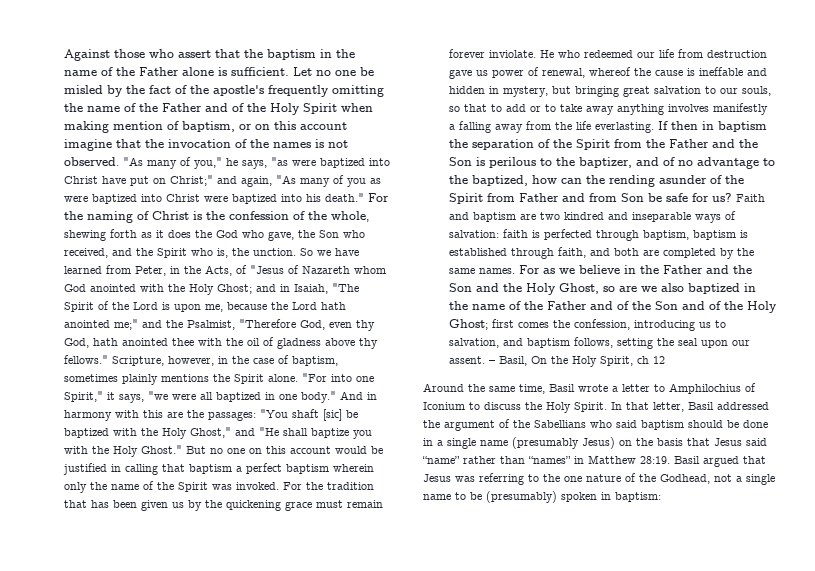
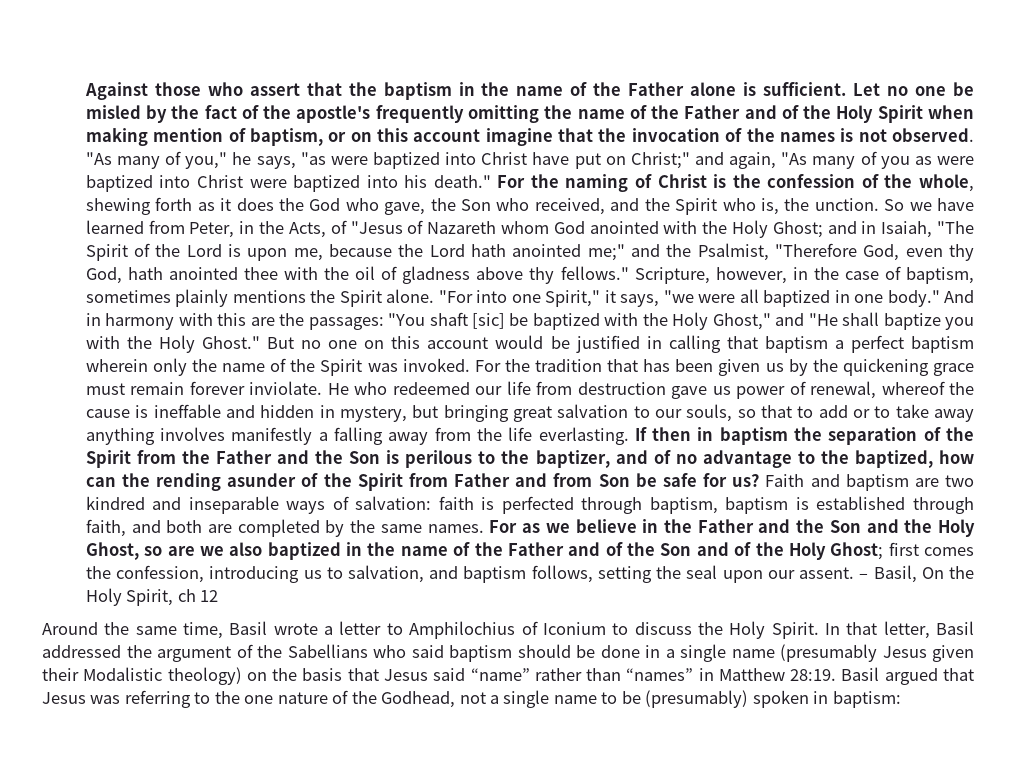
- In that letter, Basil addressed the argument of the Sabellians who said baptism should be done in a single name (presumably Jesus) on the basis that Jesus said “name” rather than “names” in Matthew 28:19.
+ In that letter, Basil addressed the argument of the Sabellians who said baptism should be done in a single name (presumably Jesus given their Modalistic theology) on the basis that Jesus said “name” rather than “names” in Matthew 28:19.

